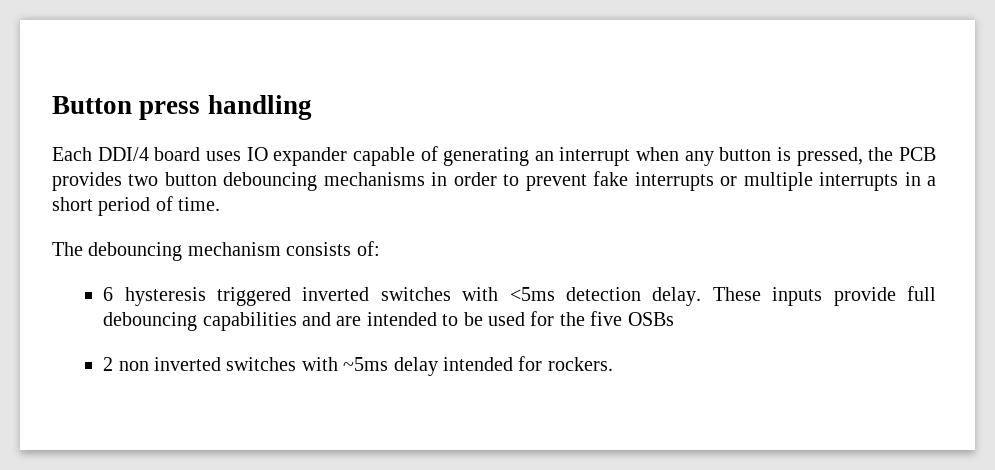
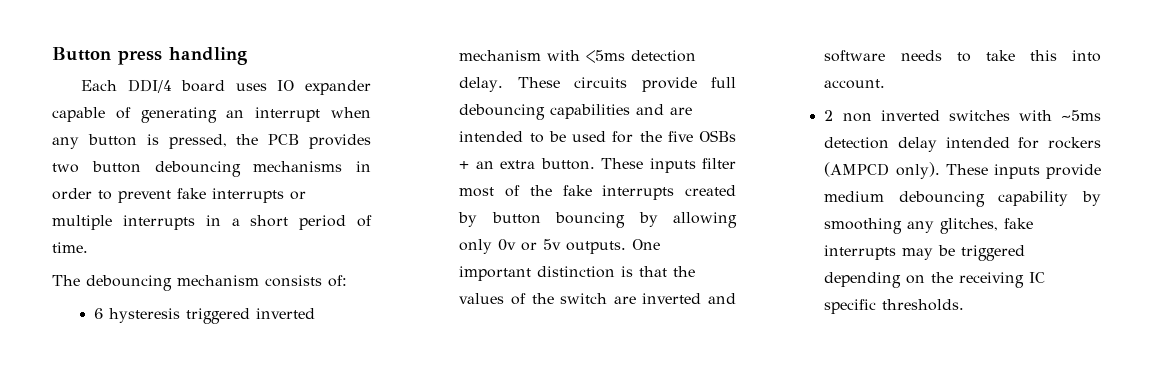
- 6 hysteresis triggered inverted switches with <5ms detection delay.
+ 6 hysteresis triggered inverted mechanism with <5ms detection delay.
- These inputs provide full debouncing capabilities and are intended to be used for the five OSBs
+ These circuits provide full debouncing capabilities and are intended to be used for the five OSBs + an extra button. These inputs filter most of the fake interrupts created by button bouncing by allowing only 0v or 5v outputs. One important distinction is that the values of the switch are inverted and software needs to take this into account.
- 2 non inverted switches with ~5ms delay intended for rockers.
+ 2 non inverted switches with ~5ms detection delay intended for rockers (AMPCD only). These inputs provide medium debouncing capability by smoothing any glitches, fake interrupts may be triggered depending on the receiving IC specific thresholds.

